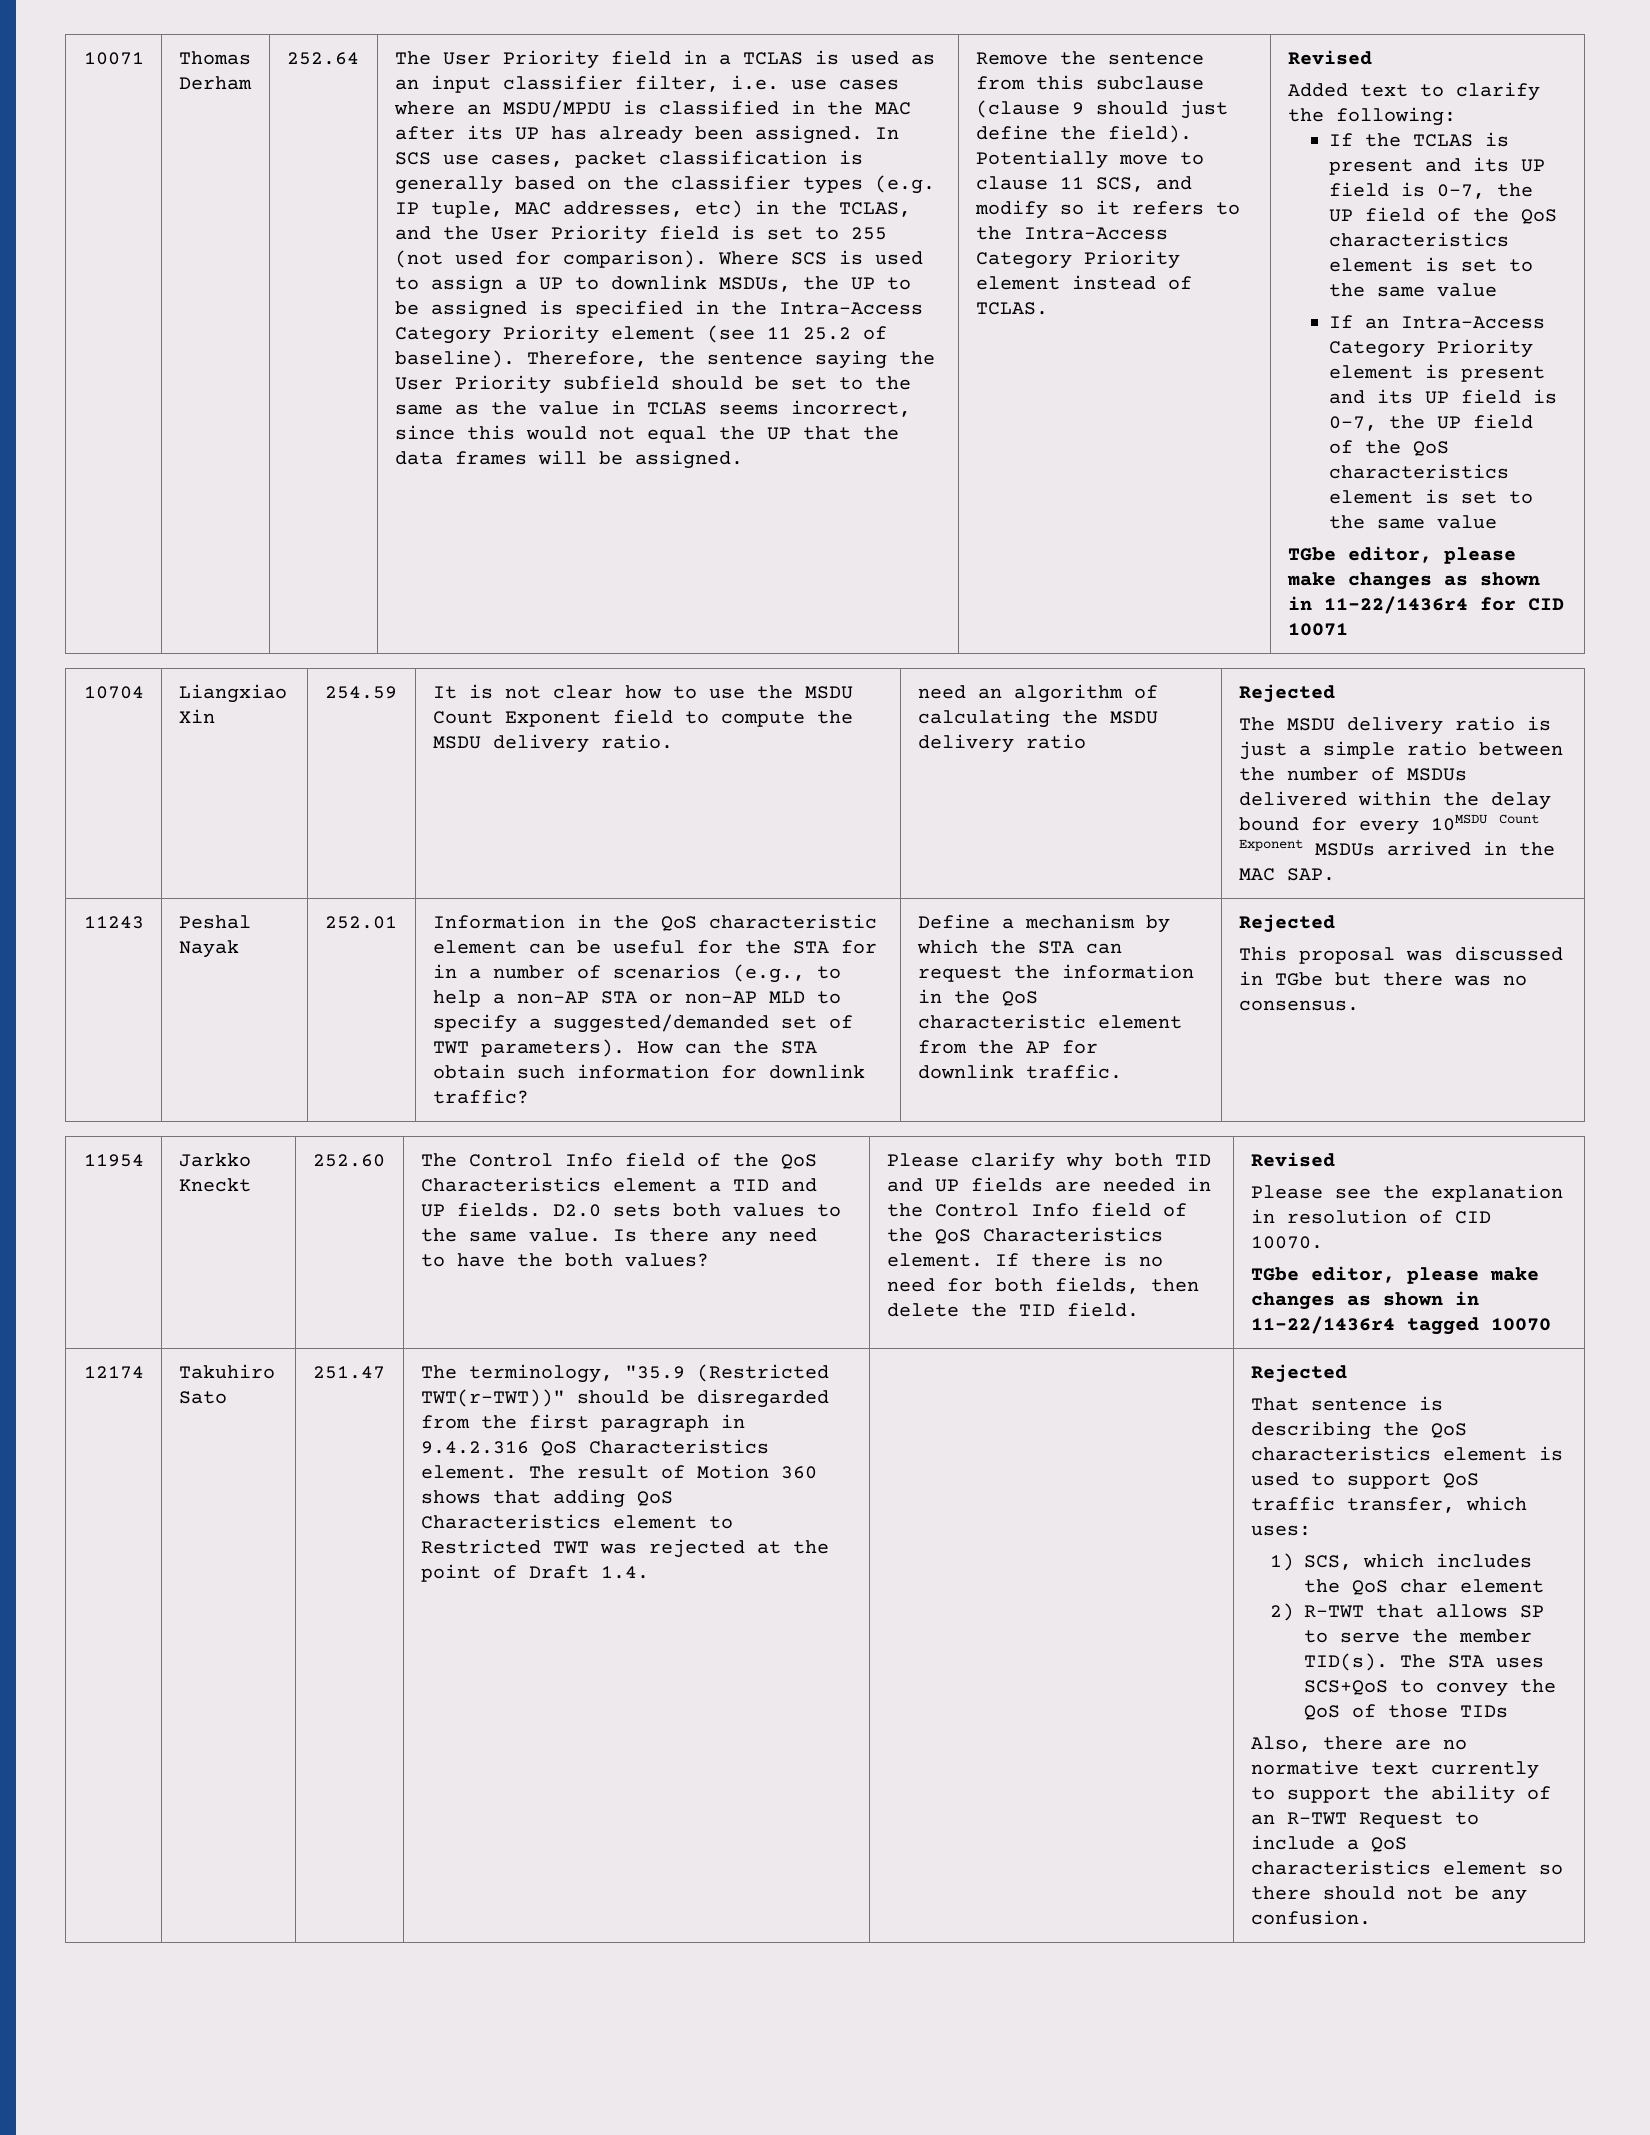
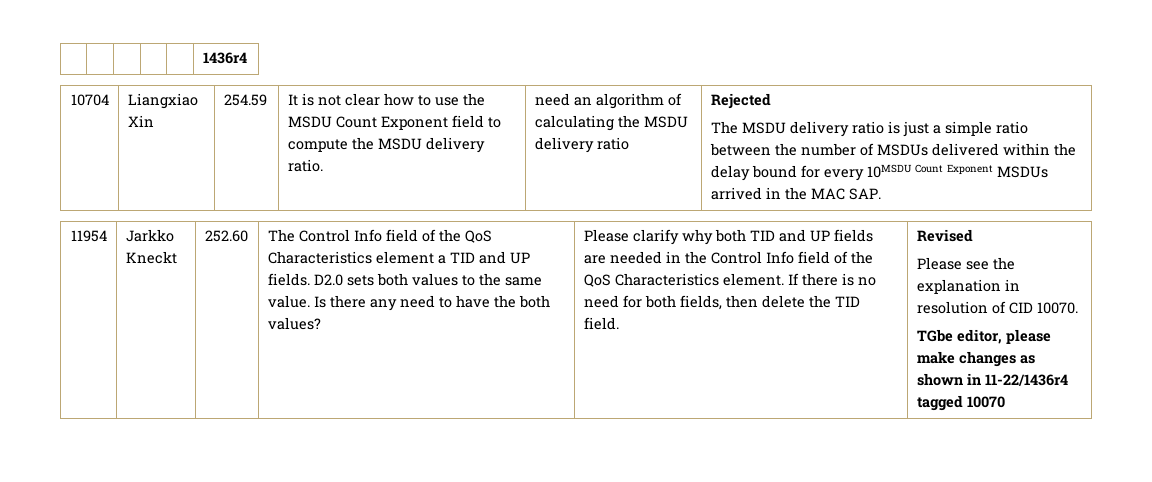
- 10071 | Thomas Derham | 252.64 | The User Priority field in a TCLAS is used as an input classifier filter, i.e. use cases where an MSDU/MPDU is classified in the MAC after its UP has already been assigned. In SCS use cases, packet classification is generally based on the classifier types (e.g. IP tuple, MAC addresses, etc) in the TCLAS, and the User Priority field is set to 255 (not used for comparison). Where SCS is used to assign a UP to downlink MSDUs, the UP to be assigned is specified in the Intra-Access Category Priority element (see 11 25.2 of baseline). Therefore, the sentence saying the User Priority subfield should be set to the same as the value in TCLAS seems incorrect, since this would not equal the UP that the data frames will be assigned. | Remove the sentence from this subclause (clause 9 should just define the field). Potentially move to clause 11 SCS, and modify so it refers to the Intra-Access Category Priority element instead of TCLAS. | Revised
- Added text to clarify the following:
- If the TCLAS is present and its UP field is 0-7, the UP field of the QoS characteristics element is set to the same value
- If an Intra-Access Category Priority element is present and its UP field is 0-7, the UP field of the QoS characteristics element is set to the same value
- TGbe editor, please make changes as shown in 11-22/1436r4 for CID 10071
+ 1436r4
- 11243 | Peshal Nayak | 252.01 | Information in the QoS characteristic element can be useful for the STA for in a number of scenarios (e.g., to help a non-AP STA or non-AP MLD to specify a suggested/demanded set of TWT parameters). How can the STA obtain such information for downlink traffic? | Define a mechanism by which the STA can request the information in the QoS characteristic element from the AP for downlink traffic. | Rejected
- This proposal was discussed in TGbe but there was no consensus.
- 12174 | Takuhiro Sato | 251.47 | The terminology, "35.9 (Restricted TWT(r-TWT))" should be disregarded from the first paragraph in 9.4.2.316 QoS Characteristics element. The result of Motion 360 shows that adding QoS Characteristics element to Restricted TWT was rejected at the point of Draft 1.4. | | Rejected
- That sentence is describing the QoS characteristics element is used to support QoS traffic transfer, which uses:
- 1) SCS, which includes the QoS char element
- 2) R-TWT that allows SP to serve the member TID(s). The STA uses SCS+QoS to convey the QoS of those TIDs
- Also, there are no normative text currently to support the ability of an R-TWT Request to include a QoS characteristics element so there should not be any confusion.

